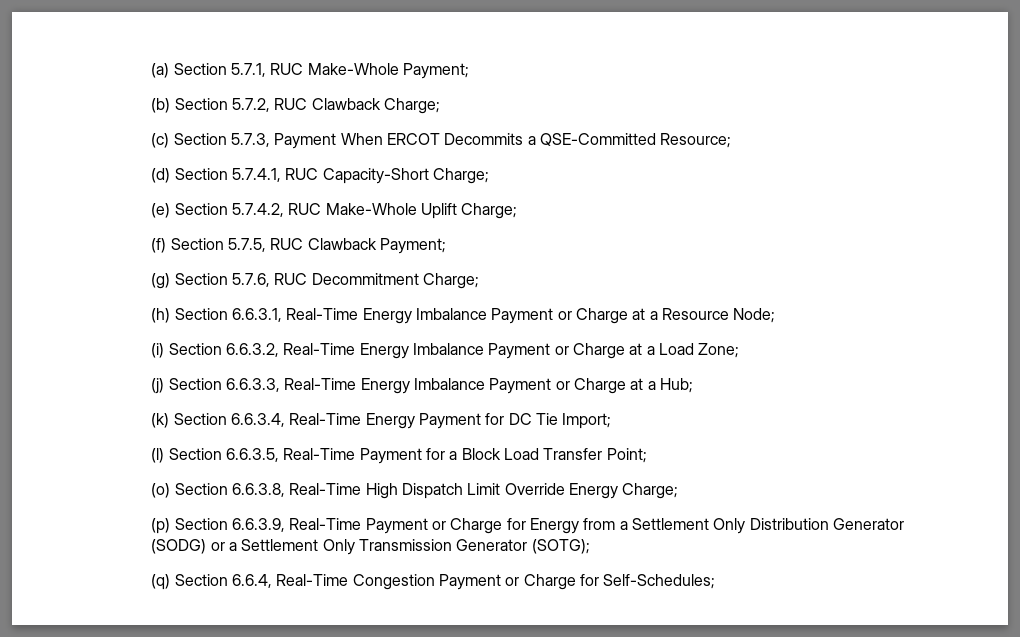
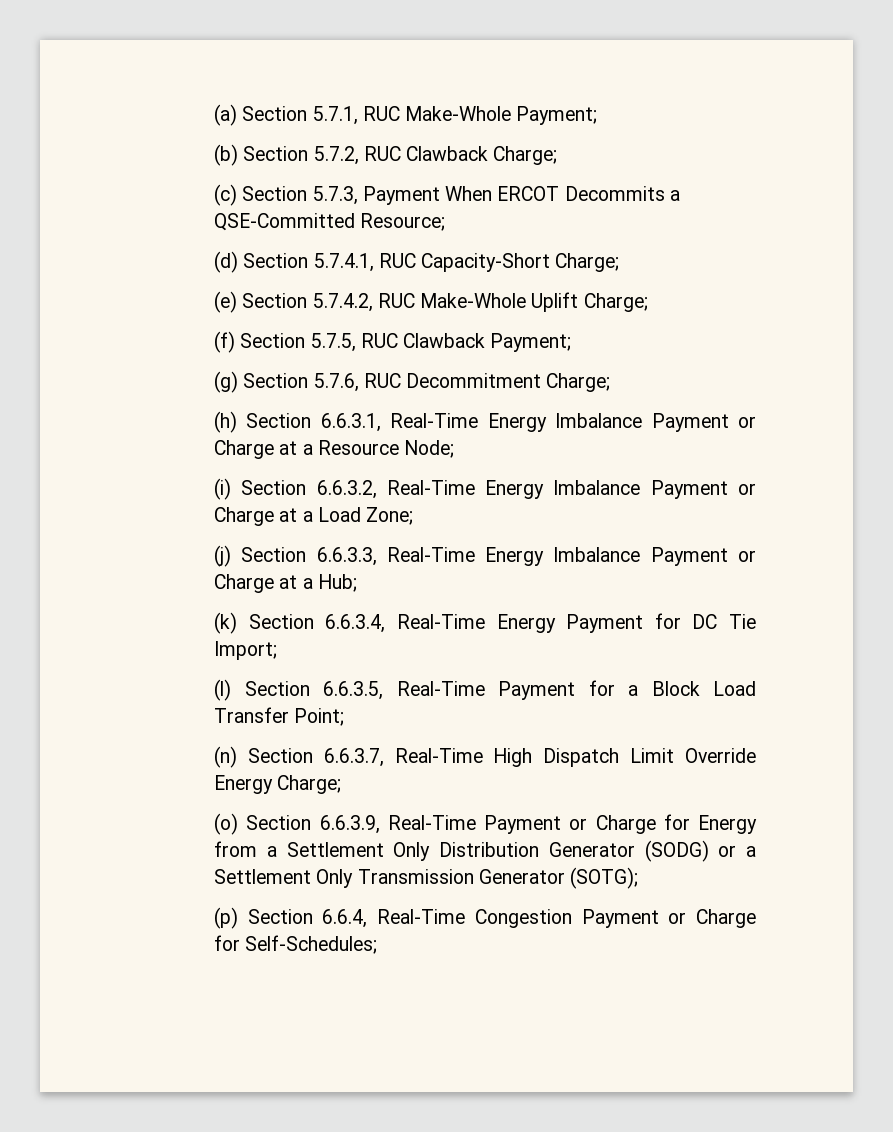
- (o) Section 6.6.3.8, Real-Time High Dispatch Limit Override Energy Charge;
+ (n) Section 6.6.3.7, Real-Time High Dispatch Limit Override Energy Charge;
- (p) Section 6.6.3.9, Real-Time Payment or Charge for Energy from a Settlement Only Distribution Generator (SODG) or a Settlement Only Transmission Generator (SOTG);
+ (o) Section 6.6.3.9, Real-Time Payment or Charge for Energy from a Settlement Only Distribution Generator (SODG) or a Settlement Only Transmission Generator (SOTG);
- (q) Section 6.6.4, Real-Time Congestion Payment or Charge for Self-Schedules;
+ (p) Section 6.6.4, Real-Time Congestion Payment or Charge for Self-Schedules;

